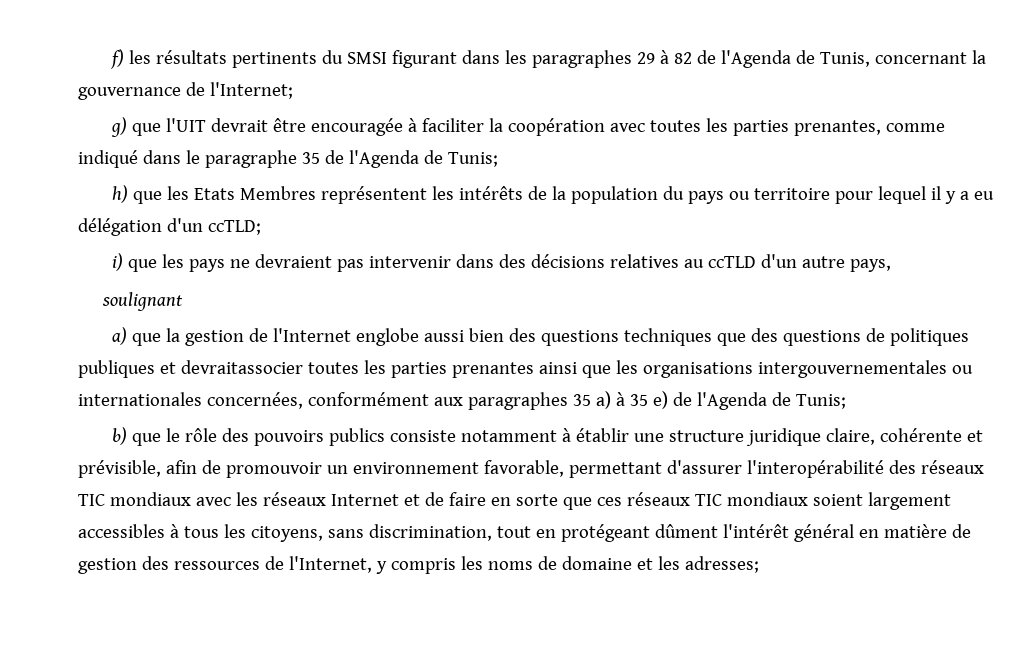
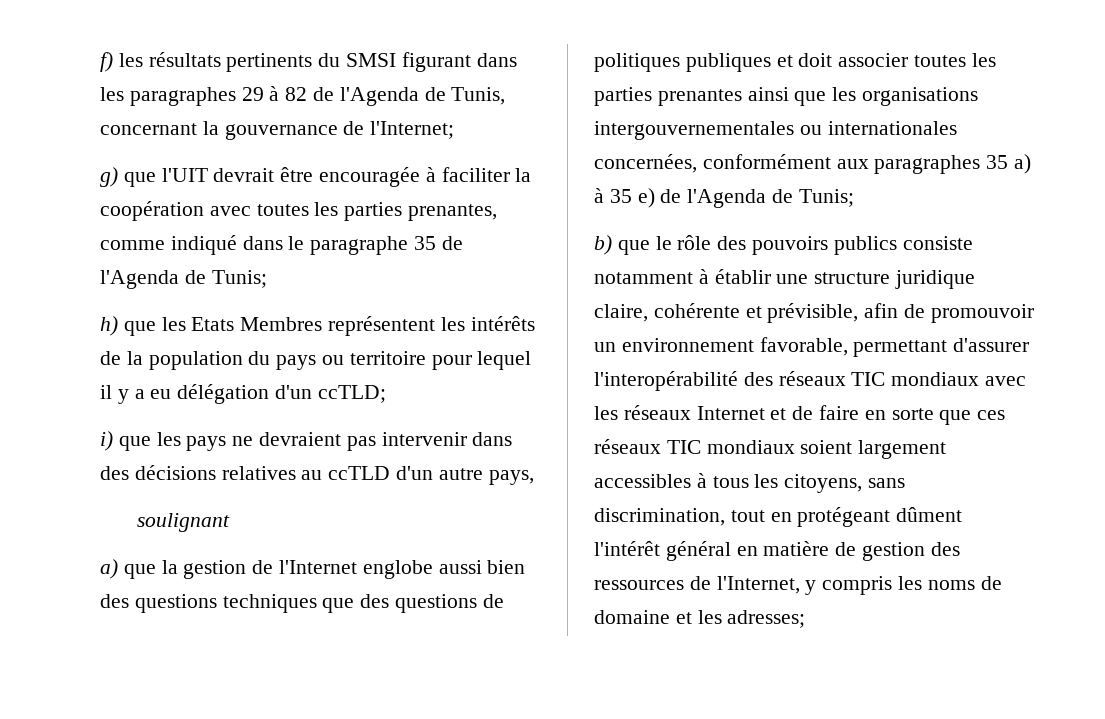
- a) que la gestion de l'Internet englobe aussi bien des questions techniques que des questions de politiques publiques et devraitassocier toutes les parties prenantes ainsi que les organisations intergouvernementales ou internationales concernées, conformément aux paragraphes 35 a) à 35 e) de l'Agenda de Tunis;
+ a) que la gestion de l'Internet englobe aussi bien des questions techniques que des questions de politiques publiques et doit associer toutes les parties prenantes ainsi que les organisations intergouvernementales ou internationales concernées, conformément aux paragraphes 35 a) à 35 e) de l'Agenda de Tunis;

